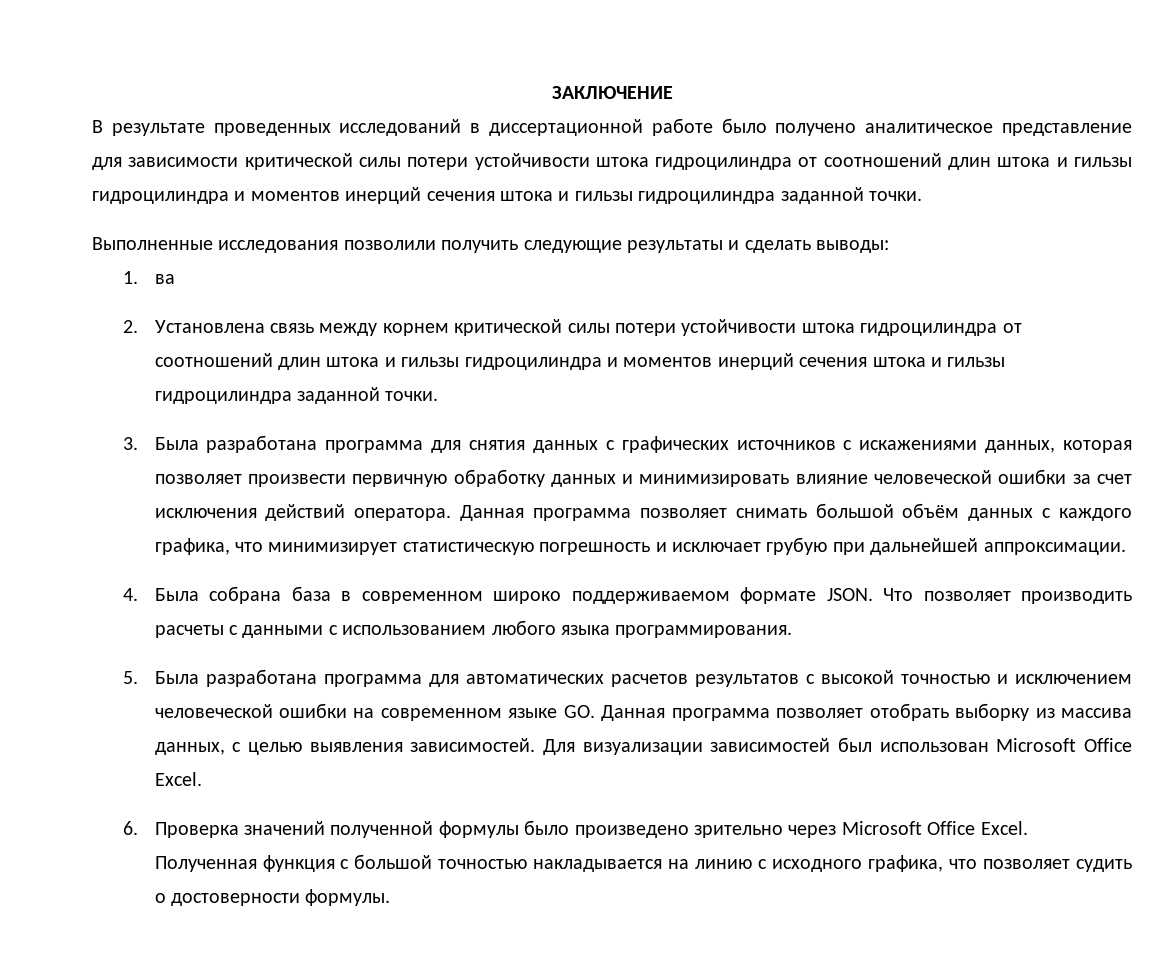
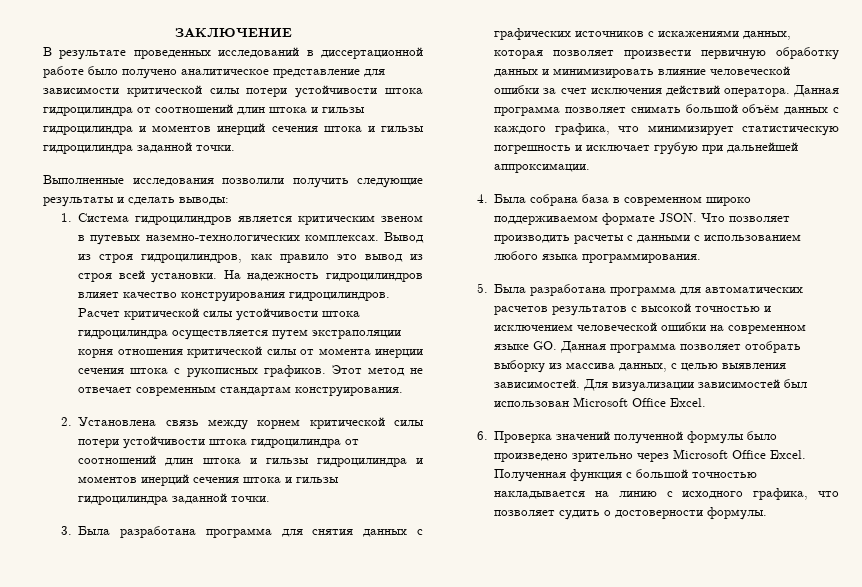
- 1. ва
+ 1. Система гидроцилиндров является критическим звеном в путевых наземно-технологических комплексах. Вывод из строя гидроцилиндров, как правило это вывод из строя всей установки. На надежность гидроцилиндров влияет качество конструирования гидроцилиндров. Расчет критической силы устойчивости штока гидроцилиндра осуществляется путем экстраполяции корня отношения критической силы от момента инерции сечения штока с рукописных графиков. Этот метод не отвечает современным стандартам конструирования.

